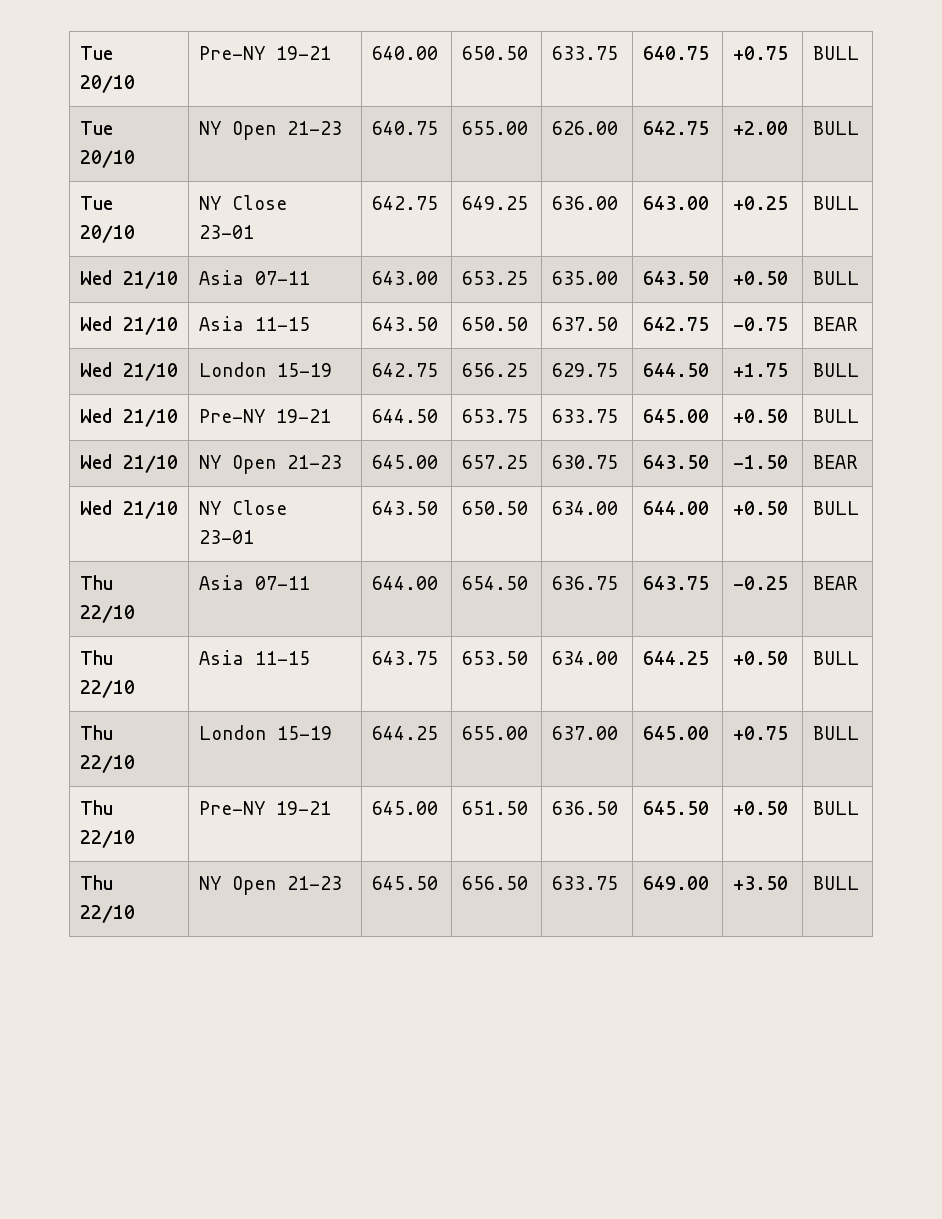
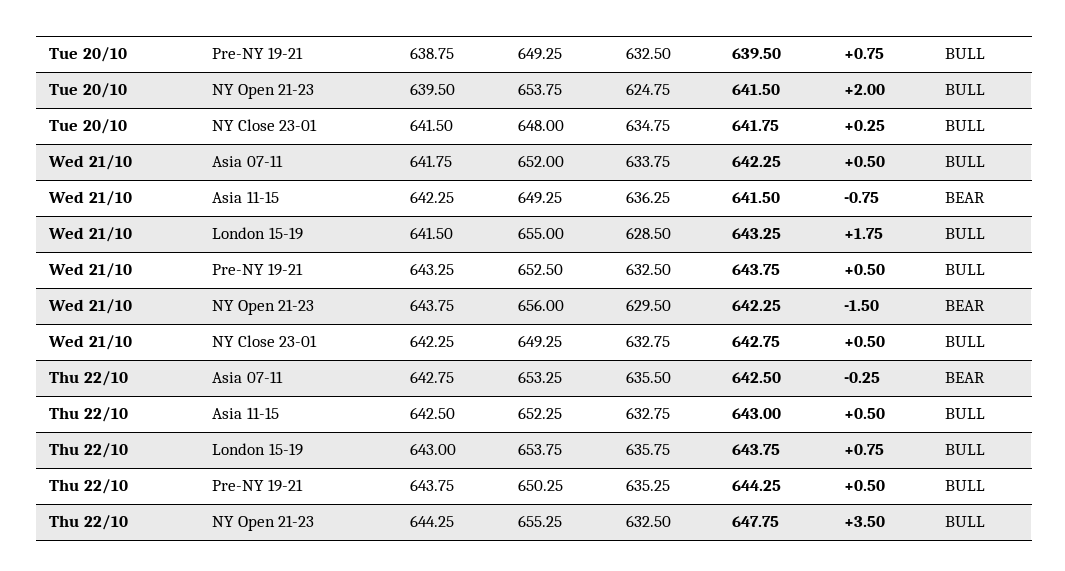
- Tue 20/10 | Pre-NY 19-21 | 640.00 | 650.50 | 633.75 | 640.75 | +0.75 | BULL
+ Tue 20/10 | Pre-NY 19-21 | 638.75 | 649.25 | 632.50 | 639.50 | +0.75 | BULL
- Tue 20/10 | NY Open 21-23 | 640.75 | 655.00 | 626.00 | 642.75 | +2.00 | BULL
+ Tue 20/10 | NY Open 21-23 | 639.50 | 653.75 | 624.75 | 641.50 | +2.00 | BULL
- Tue 20/10 | NY Close 23-01 | 642.75 | 649.25 | 636.00 | 643.00 | +0.25 | BULL
+ Tue 20/10 | NY Close 23-01 | 641.50 | 648.00 | 634.75 | 641.75 | +0.25 | BULL
- Wed 21/10 | Asia 07-11 | 643.00 | 653.25 | 635.00 | 643.50 | +0.50 | BULL
+ Wed 21/10 | Asia 07-11 | 641.75 | 652.00 | 633.75 | 642.25 | +0.50 | BULL
- Wed 21/10 | Asia 11-15 | 643.50 | 650.50 | 637.50 | 642.75 | -0.75 | BEAR
+ Wed 21/10 | Asia 11-15 | 642.25 | 649.25 | 636.25 | 641.50 | -0.75 | BEAR
- Wed 21/10 | London 15-19 | 642.75 | 656.25 | 629.75 | 644.50 | +1.75 | BULL
+ Wed 21/10 | London 15-19 | 641.50 | 655.00 | 628.50 | 643.25 | +1.75 | BULL
- Wed 21/10 | Pre-NY 19-21 | 644.50 | 653.75 | 633.75 | 645.00 | +0.50 | BULL
+ Wed 21/10 | Pre-NY 19-21 | 643.25 | 652.50 | 632.50 | 643.75 | +0.50 | BULL
- Wed 21/10 | NY Open 21-23 | 645.00 | 657.25 | 630.75 | 643.50 | -1.50 | BEAR
+ Wed 21/10 | NY Open 21-23 | 643.75 | 656.00 | 629.50 | 642.25 | -1.50 | BEAR
- Wed 21/10 | NY Close 23-01 | 643.50 | 650.50 | 634.00 | 644.00 | +0.50 | BULL
+ Wed 21/10 | NY Close 23-01 | 642.25 | 649.25 | 632.75 | 642.75 | +0.50 | BULL
- Thu 22/10 | Asia 07-11 | 644.00 | 654.50 | 636.75 | 643.75 | -0.25 | BEAR
+ Thu 22/10 | Asia 07-11 | 642.75 | 653.25 | 635.50 | 642.50 | -0.25 | BEAR
- Thu 22/10 | Asia 11-15 | 643.75 | 653.50 | 634.00 | 644.25 | +0.50 | BULL
+ Thu 22/10 | Asia 11-15 | 642.50 | 652.25 | 632.75 | 643.00 | +0.50 | BULL
- Thu 22/10 | London 15-19 | 644.25 | 655.00 | 637.00 | 645.00 | +0.75 | BULL
+ Thu 22/10 | London 15-19 | 643.00 | 653.75 | 635.75 | 643.75 | +0.75 | BULL
- Thu 22/10 | Pre-NY 19-21 | 645.00 | 651.50 | 636.50 | 645.50 | +0.50 | BULL
+ Thu 22/10 | Pre-NY 19-21 | 643.75 | 650.25 | 635.25 | 644.25 | +0.50 | BULL
- Thu 22/10 | NY Open 21-23 | 645.50 | 656.50 | 633.75 | 649.00 | +3.50 | BULL
+ Thu 22/10 | NY Open 21-23 | 644.25 | 655.25 | 632.50 | 647.75 | +3.50 | BULL

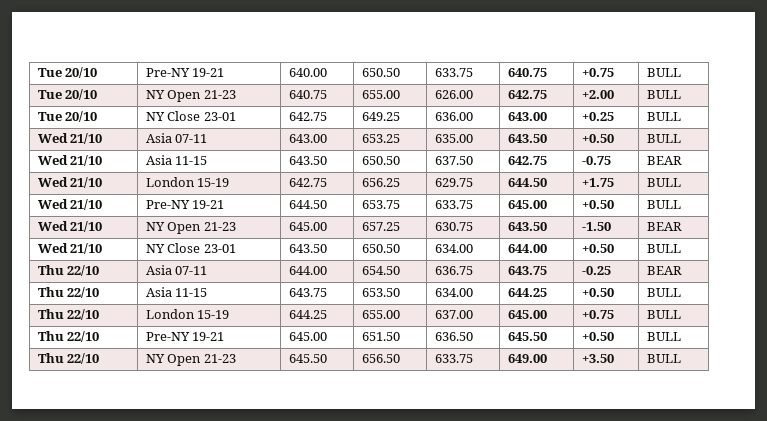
- Tue 20/10 | Pre-NY 19-21 | 638.75 | 649.25 | 632.50 | 639.50 | +0.75 | BULL
+ Tue 20/10 | Pre-NY 19-21 | 640.00 | 650.50 | 633.75 | 640.75 | +0.75 | BULL
- Tue 20/10 | NY Open 21-23 | 639.50 | 653.75 | 624.75 | 641.50 | +2.00 | BULL
+ Tue 20/10 | NY Open 21-23 | 640.75 | 655.00 | 626.00 | 642.75 | +2.00 | BULL
- Tue 20/10 | NY Close 23-01 | 641.50 | 648.00 | 634.75 | 641.75 | +0.25 | BULL
+ Tue 20/10 | NY Close 23-01 | 642.75 | 649.25 | 636.00 | 643.00 | +0.25 | BULL
- Wed 21/10 | Asia 07-11 | 641.75 | 652.00 | 633.75 | 642.25 | +0.50 | BULL
+ Wed 21/10 | Asia 07-11 | 643.00 | 653.25 | 635.00 | 643.50 | +0.50 | BULL
- Wed 21/10 | Asia 11-15 | 642.25 | 649.25 | 636.25 | 641.50 | -0.75 | BEAR
+ Wed 21/10 | Asia 11-15 | 643.50 | 650.50 | 637.50 | 642.75 | -0.75 | BEAR
- Wed 21/10 | London 15-19 | 641.50 | 655.00 | 628.50 | 643.25 | +1.75 | BULL
+ Wed 21/10 | London 15-19 | 642.75 | 656.25 | 629.75 | 644.50 | +1.75 | BULL
- Wed 21/10 | Pre-NY 19-21 | 643.25 | 652.50 | 632.50 | 643.75 | +0.50 | BULL
+ Wed 21/10 | Pre-NY 19-21 | 644.50 | 653.75 | 633.75 | 645.00 | +0.50 | BULL
- Wed 21/10 | NY Open 21-23 | 643.75 | 656.00 | 629.50 | 642.25 | -1.50 | BEAR
+ Wed 21/10 | NY Open 21-23 | 645.00 | 657.25 | 630.75 | 643.50 | -1.50 | BEAR
- Wed 21/10 | NY Close 23-01 | 642.25 | 649.25 | 632.75 | 642.75 | +0.50 | BULL
+ Wed 21/10 | NY Close 23-01 | 643.50 | 650.50 | 634.00 | 644.00 | +0.50 | BULL
- Thu 22/10 | Asia 07-11 | 642.75 | 653.25 | 635.50 | 642.50 | -0.25 | BEAR
+ Thu 22/10 | Asia 07-11 | 644.00 | 654.50 | 636.75 | 643.75 | -0.25 | BEAR
- Thu 22/10 | Asia 11-15 | 642.50 | 652.25 | 632.75 | 643.00 | +0.50 | BULL
+ Thu 22/10 | Asia 11-15 | 643.75 | 653.50 | 634.00 | 644.25 | +0.50 | BULL
- Thu 22/10 | London 15-19 | 643.00 | 653.75 | 635.75 | 643.75 | +0.75 | BULL
+ Thu 22/10 | London 15-19 | 644.25 | 655.00 | 637.00 | 645.00 | +0.75 | BULL
- Thu 22/10 | Pre-NY 19-21 | 643.75 | 650.25 | 635.25 | 644.25 | +0.50 | BULL
+ Thu 22/10 | Pre-NY 19-21 | 645.00 | 651.50 | 636.50 | 645.50 | +0.50 | BULL
- Thu 22/10 | NY Open 21-23 | 644.25 | 655.25 | 632.50 | 647.75 | +3.50 | BULL
+ Thu 22/10 | NY Open 21-23 | 645.50 | 656.50 | 633.75 | 649.00 | +3.50 | BULL

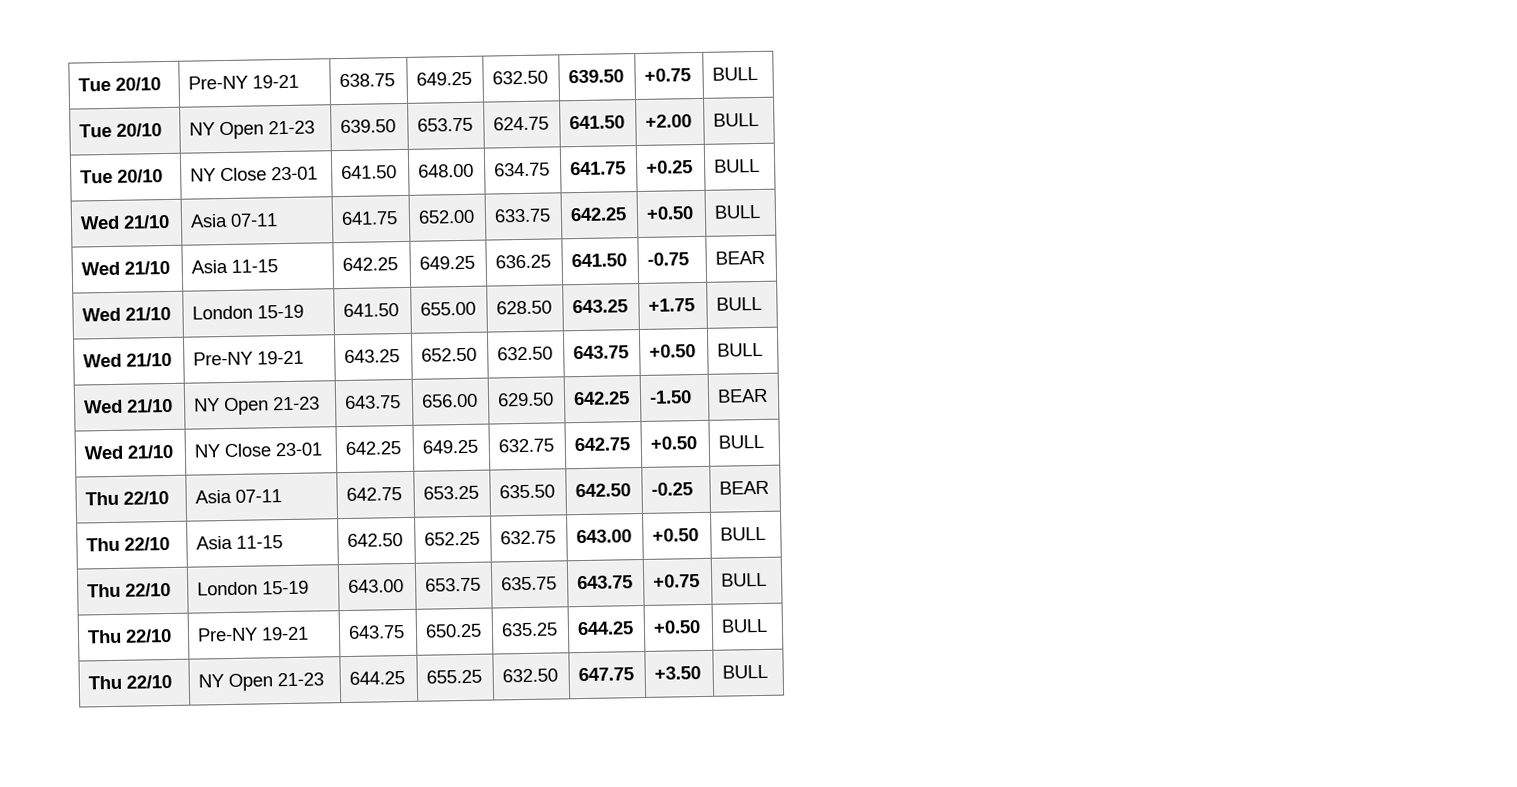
- Tue 20/10 | Pre-NY 19-21 | 640.00 | 650.50 | 633.75 | 640.75 | +0.75 | BULL
+ Tue 20/10 | Pre-NY 19-21 | 638.75 | 649.25 | 632.50 | 639.50 | +0.75 | BULL
- Tue 20/10 | NY Open 21-23 | 640.75 | 655.00 | 626.00 | 642.75 | +2.00 | BULL
+ Tue 20/10 | NY Open 21-23 | 639.50 | 653.75 | 624.75 | 641.50 | +2.00 | BULL
- Tue 20/10 | NY Close 23-01 | 642.75 | 649.25 | 636.00 | 643.00 | +0.25 | BULL
+ Tue 20/10 | NY Close 23-01 | 641.50 | 648.00 | 634.75 | 641.75 | +0.25 | BULL
- Wed 21/10 | Asia 07-11 | 643.00 | 653.25 | 635.00 | 643.50 | +0.50 | BULL
+ Wed 21/10 | Asia 07-11 | 641.75 | 652.00 | 633.75 | 642.25 | +0.50 | BULL
- Wed 21/10 | Asia 11-15 | 643.50 | 650.50 | 637.50 | 642.75 | -0.75 | BEAR
+ Wed 21/10 | Asia 11-15 | 642.25 | 649.25 | 636.25 | 641.50 | -0.75 | BEAR
- Wed 21/10 | London 15-19 | 642.75 | 656.25 | 629.75 | 644.50 | +1.75 | BULL
+ Wed 21/10 | London 15-19 | 641.50 | 655.00 | 628.50 | 643.25 | +1.75 | BULL
- Wed 21/10 | Pre-NY 19-21 | 644.50 | 653.75 | 633.75 | 645.00 | +0.50 | BULL
+ Wed 21/10 | Pre-NY 19-21 | 643.25 | 652.50 | 632.50 | 643.75 | +0.50 | BULL
- Wed 21/10 | NY Open 21-23 | 645.00 | 657.25 | 630.75 | 643.50 | -1.50 | BEAR
+ Wed 21/10 | NY Open 21-23 | 643.75 | 656.00 | 629.50 | 642.25 | -1.50 | BEAR
- Wed 21/10 | NY Close 23-01 | 643.50 | 650.50 | 634.00 | 644.00 | +0.50 | BULL
+ Wed 21/10 | NY Close 23-01 | 642.25 | 649.25 | 632.75 | 642.75 | +0.50 | BULL
- Thu 22/10 | Asia 07-11 | 644.00 | 654.50 | 636.75 | 643.75 | -0.25 | BEAR
+ Thu 22/10 | Asia 07-11 | 642.75 | 653.25 | 635.50 | 642.50 | -0.25 | BEAR
- Thu 22/10 | Asia 11-15 | 643.75 | 653.50 | 634.00 | 644.25 | +0.50 | BULL
+ Thu 22/10 | Asia 11-15 | 642.50 | 652.25 | 632.75 | 643.00 | +0.50 | BULL
- Thu 22/10 | London 15-19 | 644.25 | 655.00 | 637.00 | 645.00 | +0.75 | BULL
+ Thu 22/10 | London 15-19 | 643.00 | 653.75 | 635.75 | 643.75 | +0.75 | BULL
- Thu 22/10 | Pre-NY 19-21 | 645.00 | 651.50 | 636.50 | 645.50 | +0.50 | BULL
+ Thu 22/10 | Pre-NY 19-21 | 643.75 | 650.25 | 635.25 | 644.25 | +0.50 | BULL
- Thu 22/10 | NY Open 21-23 | 645.50 | 656.50 | 633.75 | 649.00 | +3.50 | BULL
+ Thu 22/10 | NY Open 21-23 | 644.25 | 655.25 | 632.50 | 647.75 | +3.50 | BULL

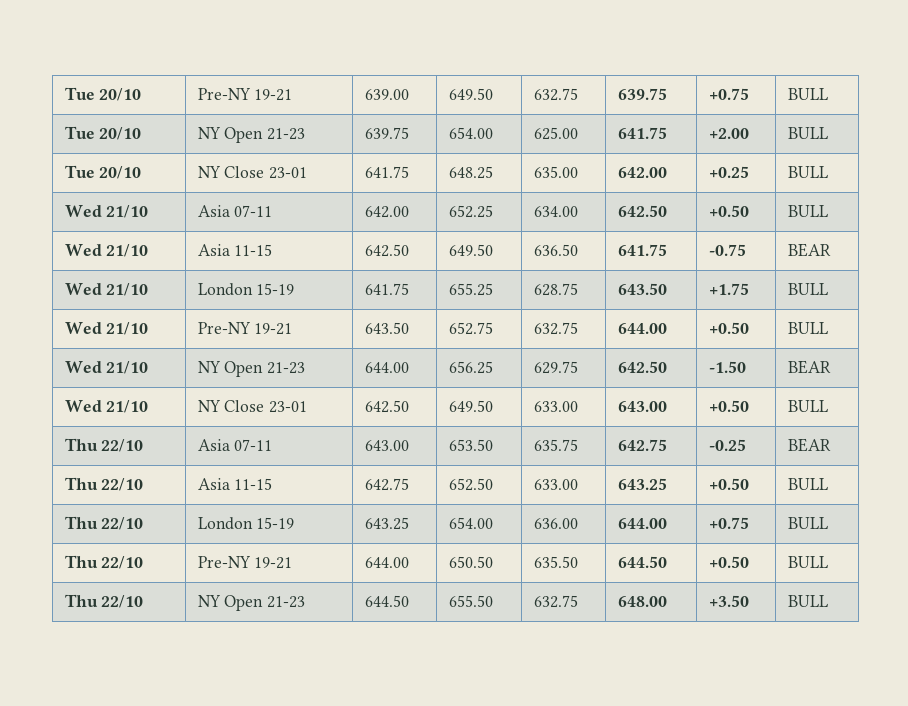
- Tue 20/10 | Pre-NY 19-21 | 638.75 | 649.25 | 632.50 | 639.50 | +0.75 | BULL
+ Tue 20/10 | Pre-NY 19-21 | 639.00 | 649.50 | 632.75 | 639.75 | +0.75 | BULL
- Tue 20/10 | NY Open 21-23 | 639.50 | 653.75 | 624.75 | 641.50 | +2.00 | BULL
+ Tue 20/10 | NY Open 21-23 | 639.75 | 654.00 | 625.00 | 641.75 | +2.00 | BULL
- Tue 20/10 | NY Close 23-01 | 641.50 | 648.00 | 634.75 | 641.75 | +0.25 | BULL
+ Tue 20/10 | NY Close 23-01 | 641.75 | 648.25 | 635.00 | 642.00 | +0.25 | BULL
- Wed 21/10 | Asia 07-11 | 641.75 | 652.00 | 633.75 | 642.25 | +0.50 | BULL
+ Wed 21/10 | Asia 07-11 | 642.00 | 652.25 | 634.00 | 642.50 | +0.50 | BULL
- Wed 21/10 | Asia 11-15 | 642.25 | 649.25 | 636.25 | 641.50 | -0.75 | BEAR
+ Wed 21/10 | Asia 11-15 | 642.50 | 649.50 | 636.50 | 641.75 | -0.75 | BEAR
- Wed 21/10 | London 15-19 | 641.50 | 655.00 | 628.50 | 643.25 | +1.75 | BULL
+ Wed 21/10 | London 15-19 | 641.75 | 655.25 | 628.75 | 643.50 | +1.75 | BULL
- Wed 21/10 | Pre-NY 19-21 | 643.25 | 652.50 | 632.50 | 643.75 | +0.50 | BULL
+ Wed 21/10 | Pre-NY 19-21 | 643.50 | 652.75 | 632.75 | 644.00 | +0.50 | BULL
- Wed 21/10 | NY Open 21-23 | 643.75 | 656.00 | 629.50 | 642.25 | -1.50 | BEAR
+ Wed 21/10 | NY Open 21-23 | 644.00 | 656.25 | 629.75 | 642.50 | -1.50 | BEAR
- Wed 21/10 | NY Close 23-01 | 642.25 | 649.25 | 632.75 | 642.75 | +0.50 | BULL
+ Wed 21/10 | NY Close 23-01 | 642.50 | 649.50 | 633.00 | 643.00 | +0.50 | BULL
- Thu 22/10 | Asia 07-11 | 642.75 | 653.25 | 635.50 | 642.50 | -0.25 | BEAR
+ Thu 22/10 | Asia 07-11 | 643.00 | 653.50 | 635.75 | 642.75 | -0.25 | BEAR
- Thu 22/10 | Asia 11-15 | 642.50 | 652.25 | 632.75 | 643.00 | +0.50 | BULL
+ Thu 22/10 | Asia 11-15 | 642.75 | 652.50 | 633.00 | 643.25 | +0.50 | BULL
- Thu 22/10 | London 15-19 | 643.00 | 653.75 | 635.75 | 643.75 | +0.75 | BULL
+ Thu 22/10 | London 15-19 | 643.25 | 654.00 | 636.00 | 644.00 | +0.75 | BULL
- Thu 22/10 | Pre-NY 19-21 | 643.75 | 650.25 | 635.25 | 644.25 | +0.50 | BULL
+ Thu 22/10 | Pre-NY 19-21 | 644.00 | 650.50 | 635.50 | 644.50 | +0.50 | BULL
- Thu 22/10 | NY Open 21-23 | 644.25 | 655.25 | 632.50 | 647.75 | +3.50 | BULL
+ Thu 22/10 | NY Open 21-23 | 644.50 | 655.50 | 632.75 | 648.00 | +3.50 | BULL

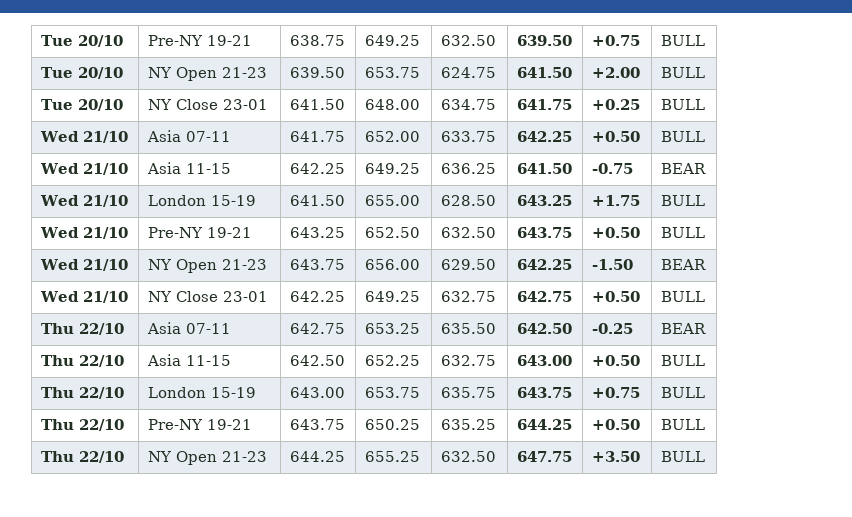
- Tue 20/10 | Pre-NY 19-21 | 639.00 | 649.50 | 632.75 | 639.75 | +0.75 | BULL
+ Tue 20/10 | Pre-NY 19-21 | 638.75 | 649.25 | 632.50 | 639.50 | +0.75 | BULL
- Tue 20/10 | NY Open 21-23 | 639.75 | 654.00 | 625.00 | 641.75 | +2.00 | BULL
+ Tue 20/10 | NY Open 21-23 | 639.50 | 653.75 | 624.75 | 641.50 | +2.00 | BULL
- Tue 20/10 | NY Close 23-01 | 641.75 | 648.25 | 635.00 | 642.00 | +0.25 | BULL
+ Tue 20/10 | NY Close 23-01 | 641.50 | 648.00 | 634.75 | 641.75 | +0.25 | BULL
- Wed 21/10 | Asia 07-11 | 642.00 | 652.25 | 634.00 | 642.50 | +0.50 | BULL
+ Wed 21/10 | Asia 07-11 | 641.75 | 652.00 | 633.75 | 642.25 | +0.50 | BULL
- Wed 21/10 | Asia 11-15 | 642.50 | 649.50 | 636.50 | 641.75 | -0.75 | BEAR
+ Wed 21/10 | Asia 11-15 | 642.25 | 649.25 | 636.25 | 641.50 | -0.75 | BEAR
- Wed 21/10 | London 15-19 | 641.75 | 655.25 | 628.75 | 643.50 | +1.75 | BULL
+ Wed 21/10 | London 15-19 | 641.50 | 655.00 | 628.50 | 643.25 | +1.75 | BULL
- Wed 21/10 | Pre-NY 19-21 | 643.50 | 652.75 | 632.75 | 644.00 | +0.50 | BULL
+ Wed 21/10 | Pre-NY 19-21 | 643.25 | 652.50 | 632.50 | 643.75 | +0.50 | BULL
- Wed 21/10 | NY Open 21-23 | 644.00 | 656.25 | 629.75 | 642.50 | -1.50 | BEAR
+ Wed 21/10 | NY Open 21-23 | 643.75 | 656.00 | 629.50 | 642.25 | -1.50 | BEAR
- Wed 21/10 | NY Close 23-01 | 642.50 | 649.50 | 633.00 | 643.00 | +0.50 | BULL
+ Wed 21/10 | NY Close 23-01 | 642.25 | 649.25 | 632.75 | 642.75 | +0.50 | BULL
- Thu 22/10 | Asia 07-11 | 643.00 | 653.50 | 635.75 | 642.75 | -0.25 | BEAR
+ Thu 22/10 | Asia 07-11 | 642.75 | 653.25 | 635.50 | 642.50 | -0.25 | BEAR
- Thu 22/10 | Asia 11-15 | 642.75 | 652.50 | 633.00 | 643.25 | +0.50 | BULL
+ Thu 22/10 | Asia 11-15 | 642.50 | 652.25 | 632.75 | 643.00 | +0.50 | BULL
- Thu 22/10 | London 15-19 | 643.25 | 654.00 | 636.00 | 644.00 | +0.75 | BULL
+ Thu 22/10 | London 15-19 | 643.00 | 653.75 | 635.75 | 643.75 | +0.75 | BULL
- Thu 22/10 | Pre-NY 19-21 | 644.00 | 650.50 | 635.50 | 644.50 | +0.50 | BULL
+ Thu 22/10 | Pre-NY 19-21 | 643.75 | 650.25 | 635.25 | 644.25 | +0.50 | BULL
- Thu 22/10 | NY Open 21-23 | 644.50 | 655.50 | 632.75 | 648.00 | +3.50 | BULL
+ Thu 22/10 | NY Open 21-23 | 644.25 | 655.25 | 632.50 | 647.75 | +3.50 | BULL

